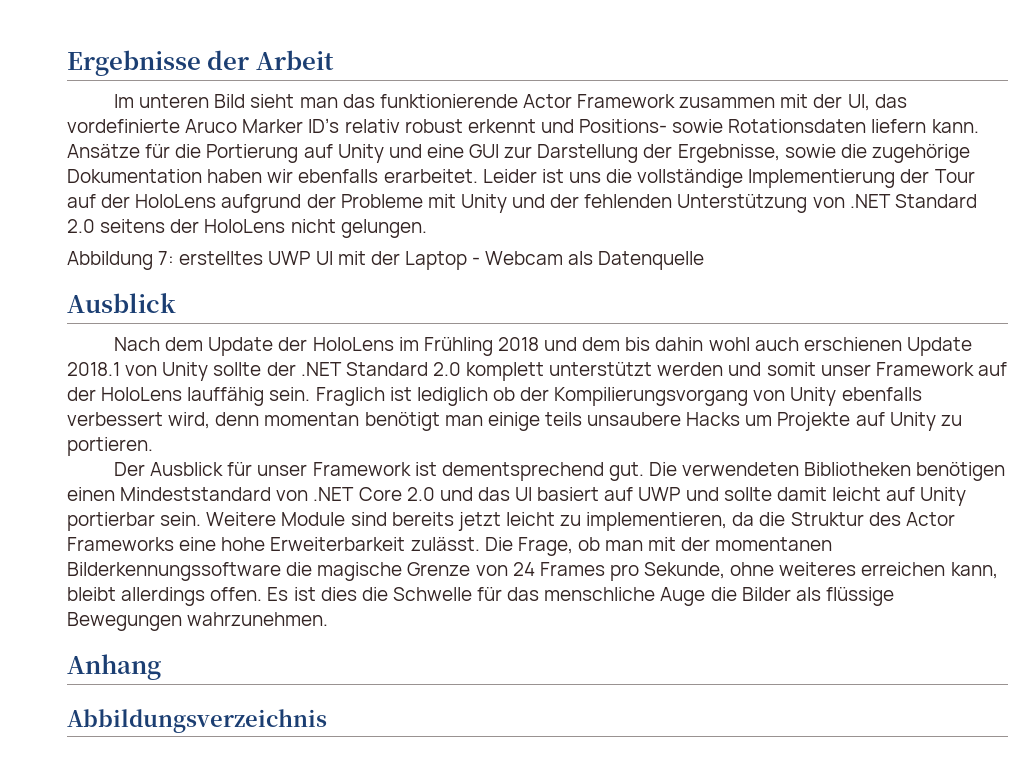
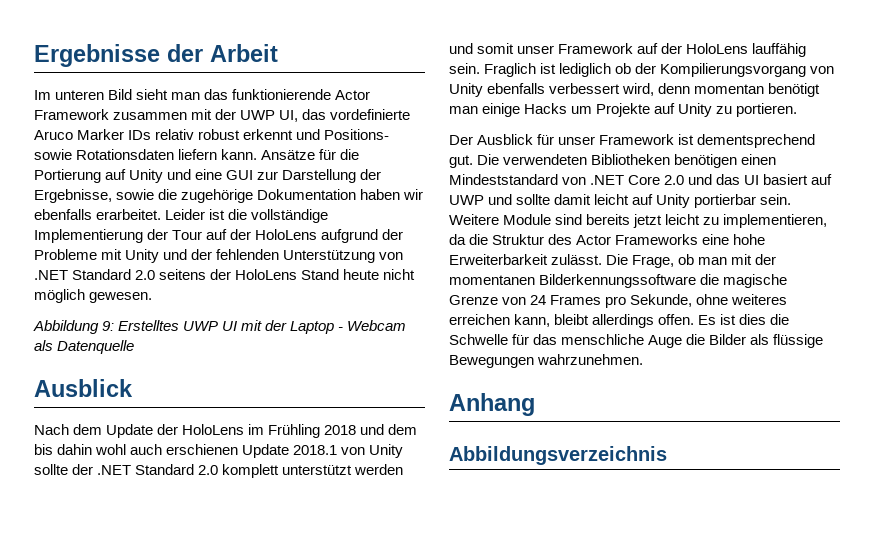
- Im unteren Bild sieht man das funktionierende Actor Framework zusammen mit der UI, das vordefinierte Aruco Marker ID’s relativ robust erkennt und Positions- sowie Rotationsdaten liefern kann.
+ Im unteren Bild sieht man das funktionierende Actor Framework zusammen mit der UWP UI, das vordefinierte Aruco Marker IDs relativ robust erkennt und Positions- sowie Rotationsdaten liefern kann.
- Leider ist uns die vollständige Implementierung der Tour auf der HoloLens aufgrund der Probleme mit Unity und der fehlenden Unterstützung von .NET Standard 2.0 seitens der HoloLens nicht gelungen.
+ Leider ist die vollständige Implementierung der Tour auf der HoloLens aufgrund der Probleme mit Unity und der fehlenden Unterstützung von .NET Standard 2.0 seitens der HoloLens Stand heute nicht möglich gewesen.
- Abbildung 7: erstelltes UWP UI mit der Laptop - Webcam als Datenquelle
+ Abbildung 9: Erstelltes UWP UI mit der Laptop - Webcam als Datenquelle
- Fraglich ist lediglich ob der Kompilierungsvorgang von Unity ebenfalls verbessert wird, denn momentan benötigt man einige teils unsaubere Hacks um Projekte auf Unity zu portieren.
+ Fraglich ist lediglich ob der Kompilierungsvorgang von Unity ebenfalls verbessert wird, denn momentan benötigt man einige Hacks um Projekte auf Unity zu portieren.

